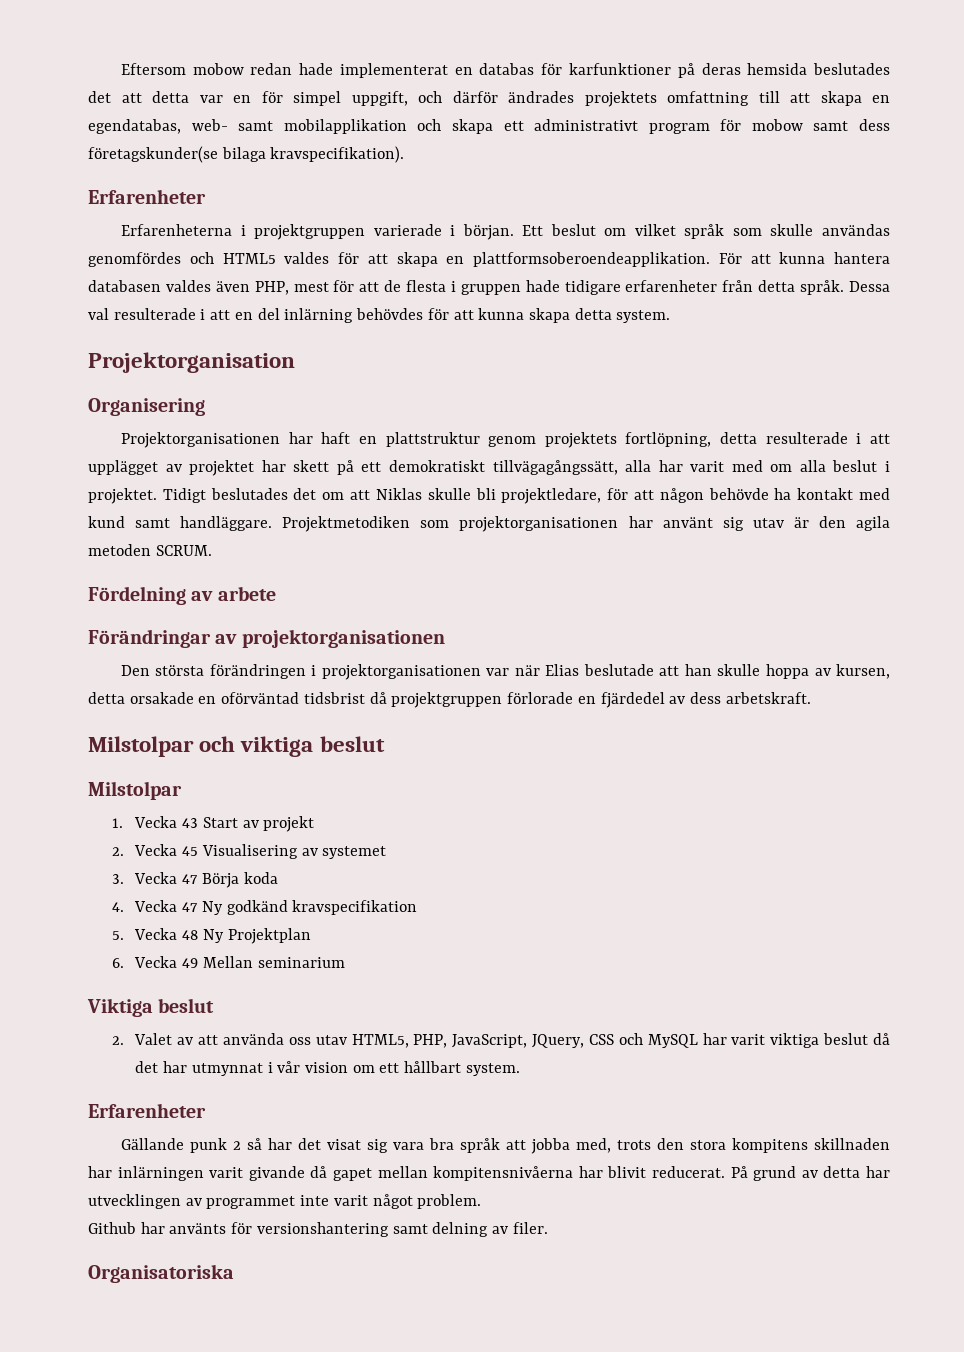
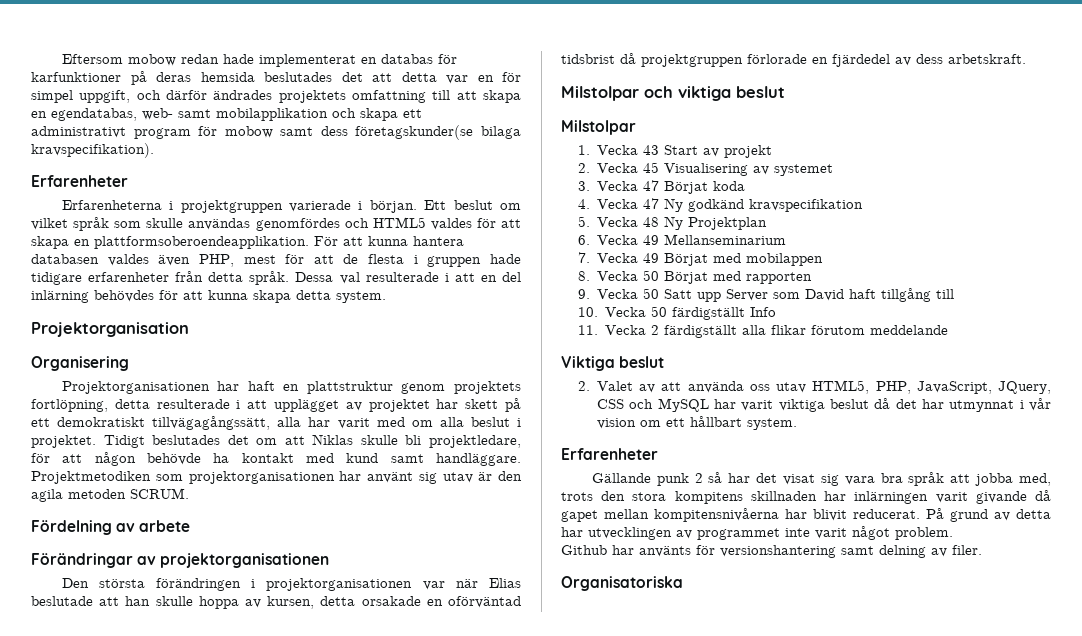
- 3. Vecka 47 Börja koda
+ 3. Vecka 47 Börjat koda
- 6. Vecka 49 Mellan seminarium
+ 6. Vecka 49 Mellanseminarium
+ 7. Vecka 49 Börjat med mobilappen
+ 8. Vecka 50 Börjat med rapporten
+ 9. Vecka 50 Satt upp Server som David haft tillgång till
+ 10. Vecka 50 färdigställt Info
+ 11. Vecka 2 färdigställt alla flikar förutom meddelande

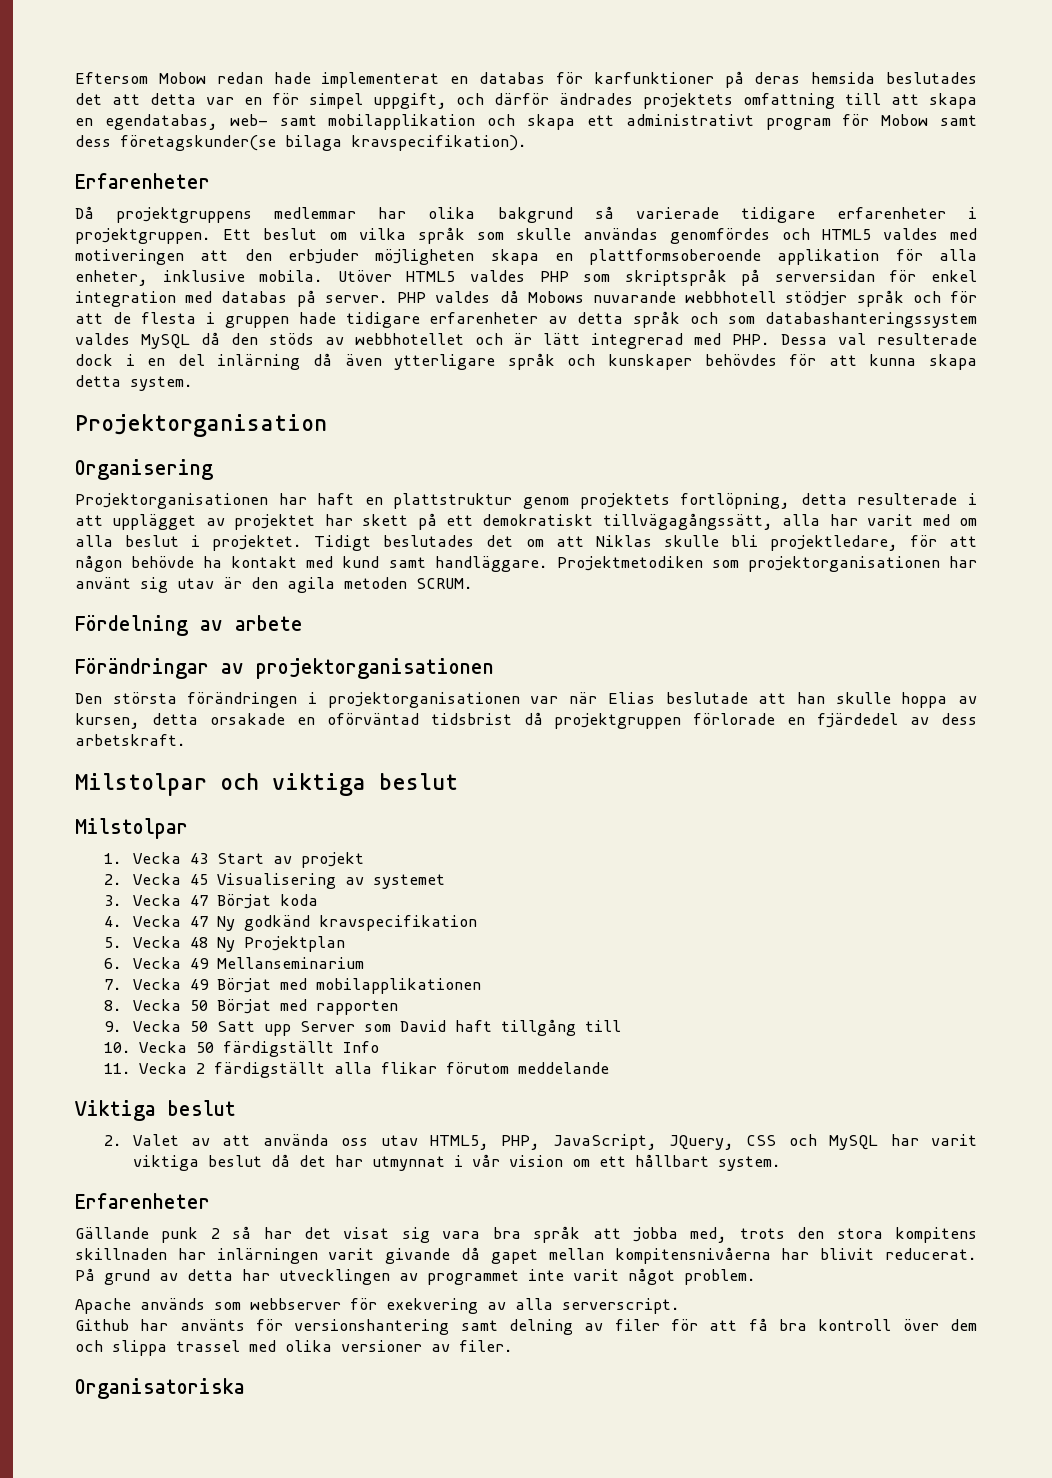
- Eftersom mobow redan hade implementerat en databas för karfunktioner på deras hemsida beslutades det att detta var en för simpel uppgift, och därför ändrades projektets omfattning till att skapa en egendatabas, web- samt mobilapplikation och skapa ett administrativt program för mobow samt dess företagskunder(se bilaga kravspecifikation).
+ Eftersom Mobow redan hade implementerat en databas för karfunktioner på deras hemsida beslutades det att detta var en för simpel uppgift, och därför ändrades projektets omfattning till att skapa en egendatabas, web- samt mobilapplikation och skapa ett administrativt program för Mobow samt dess företagskunder(se bilaga kravspecifikation).
- Erfarenheterna i projektgruppen varierade i början.
+ Då projektgruppens medlemmar har olika bakgrund så varierade tidigare erfarenheter i projektgruppen.
- Ett beslut om vilket språk som skulle användas genomfördes och HTML5 valdes för att skapa en plattformsoberoendeapplikation. För att kunna hantera databasen valdes även PHP, mest för att de flesta i gruppen hade tidigare erfarenheter från detta språk. Dessa val resulterade i att en del inlärning behövdes för att kunna skapa detta system.
+ Ett beslut om vilka språk som skulle användas genomfördes och HTML5 valdes med motiveringen att den erbjuder möjligheten skapa en plattformsoberoende applikation för alla enheter, inklusive mobila. Utöver HTML5 valdes PHP som skriptspråk på serversidan för enkel integration med databas på server. PHP valdes då Mobows nuvarande webbhotell stödjer språk och för att de flesta i gruppen hade tidigare erfarenheter av detta språk och som databashanteringssystem valdes MySQL då den stöds av webbhotellet och är lätt integrerad med PHP. Dessa val resulterade dock i en del inlärning då även ytterligare språk och kunskaper behövdes för att kunna skapa detta system.
- 7. Vecka 49 Börjat med mobilappen
+ 7. Vecka 49 Börjat med mobilapplikationen
+ Apache används som webbserver för exekvering av alla serverscript.
- Github har använts för versionshantering samt delning av filer.
+ Github har använts för versionshantering samt delning av filer för att få bra kontroll över dem och slippa trassel med olika versioner av filer.

